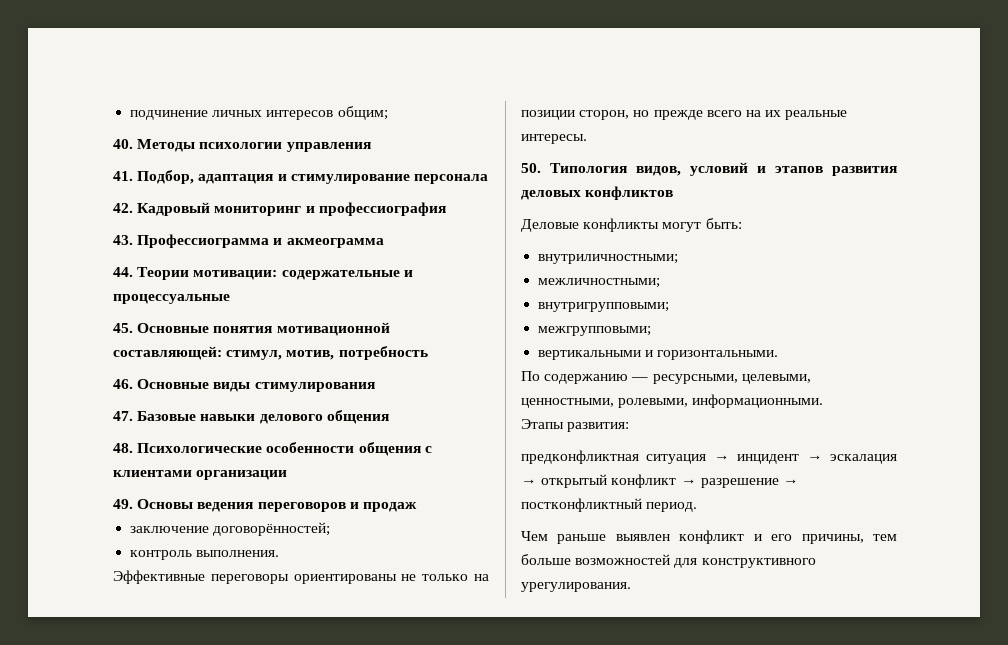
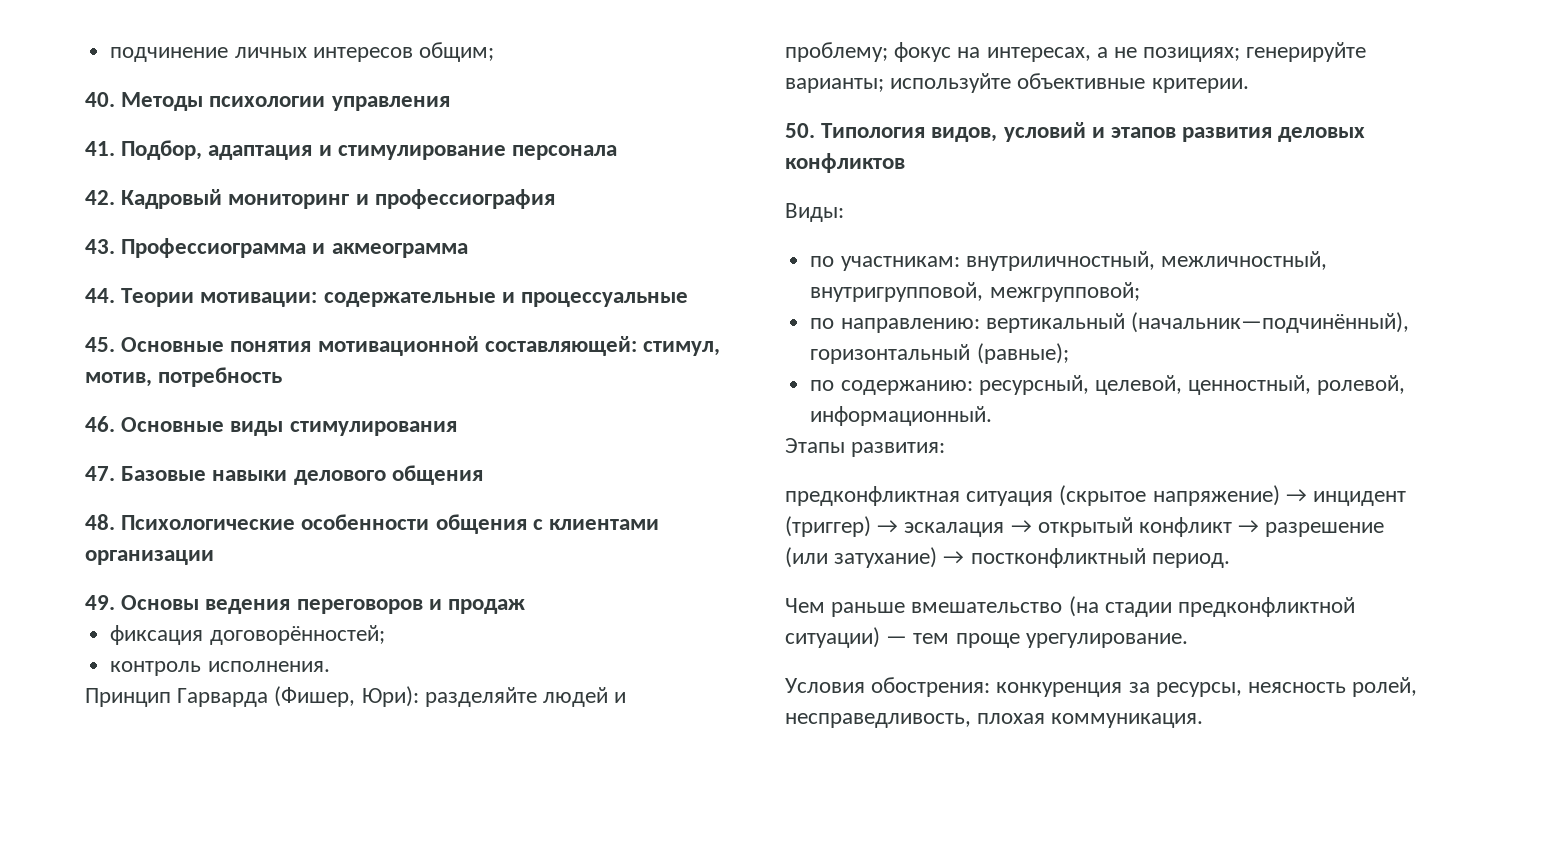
- заключение договорённостей;
+ фиксация договорённостей;
- контроль выполнения.
- Эффективные переговоры ориентированы не только на позиции сторон, но прежде всего на их реальные интересы.
+ контроль исполнения.
+ Принцип Гарварда (Фишер, Юри): разделяйте людей и проблему; фокус на интересах, а не позициях; генерируйте варианты; используйте объективные критерии.
- Деловые конфликты могут быть:
- внутриличностными;
- межличностными;
- внутригрупповыми;
- межгрупповыми;
- вертикальными и горизонтальными.
- По содержанию — ресурсными, целевыми, ценностными, ролевыми, информационными.
+ Виды:
+ по участникам: внутриличностный, межличностный, внутригрупповой, межгрупповой;
+ по направлению: вертикальный (начальник—подчинённый), горизонтальный (равные);
+ по содержанию: ресурсный, целевой, ценностный, ролевой, информационный.
- предконфликтная ситуация → инцидент → эскалация → открытый конфликт → разрешение → постконфликтный период.
+ предконфликтная ситуация (скрытое напряжение) → инцидент (триггер) → эскалация → открытый конфликт → разрешение (или затухание) → постконфликтный период.
- Чем раньше выявлен конфликт и его причины, тем больше возможностей для конструктивного урегулирования.
+ Чем раньше вмешательство (на стадии предконфликтной ситуации) — тем проще урегулирование.
+ Условия обострения: конкуренция за ресурсы, неясность ролей, несправедливость, плохая коммуникация.

